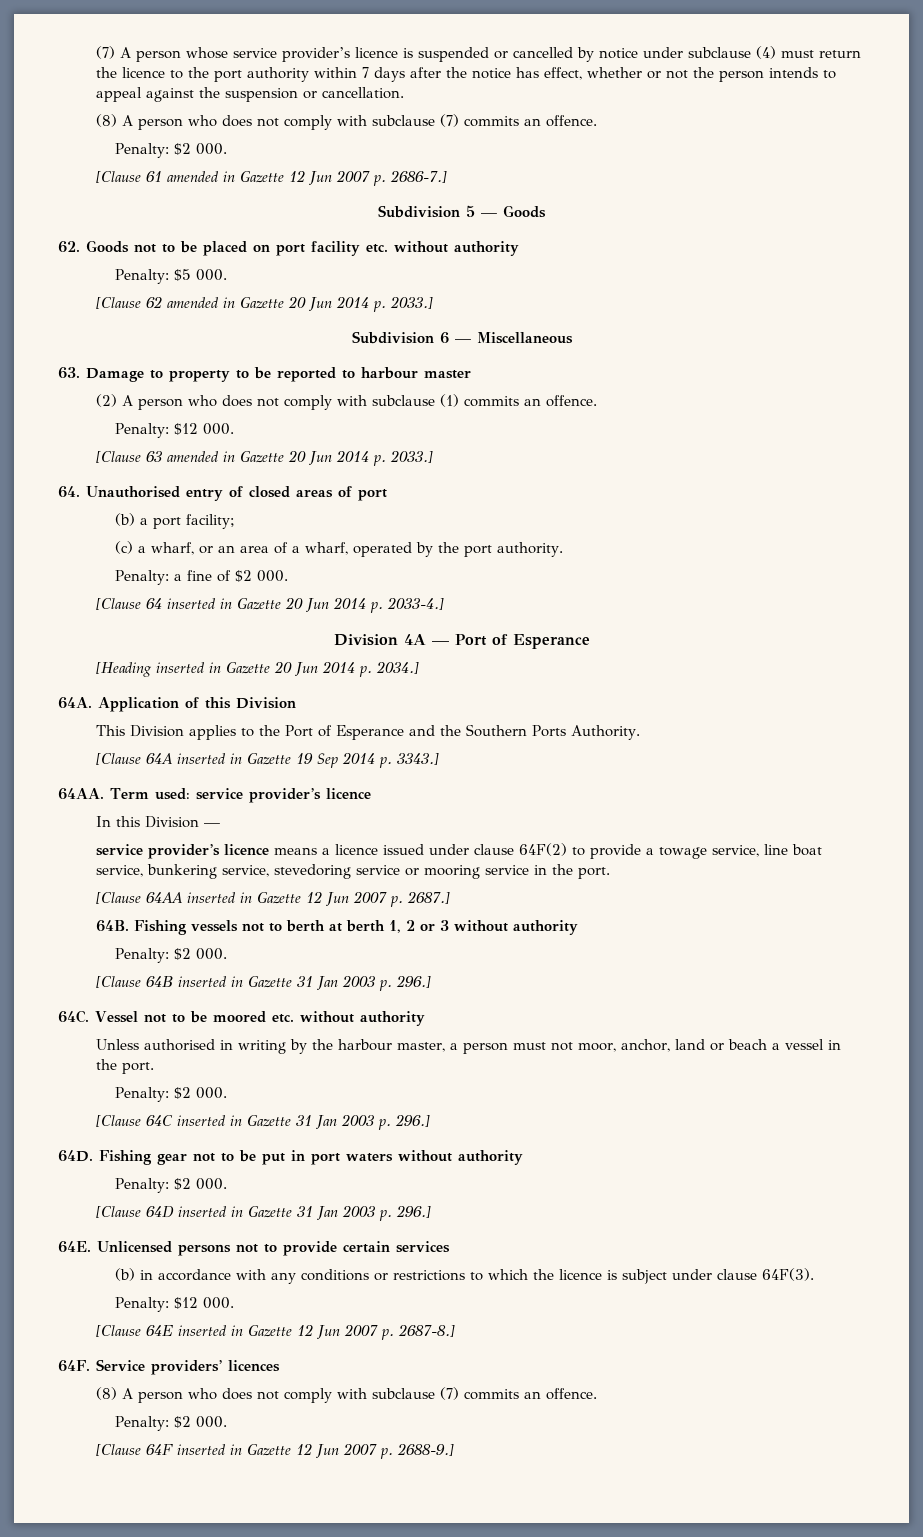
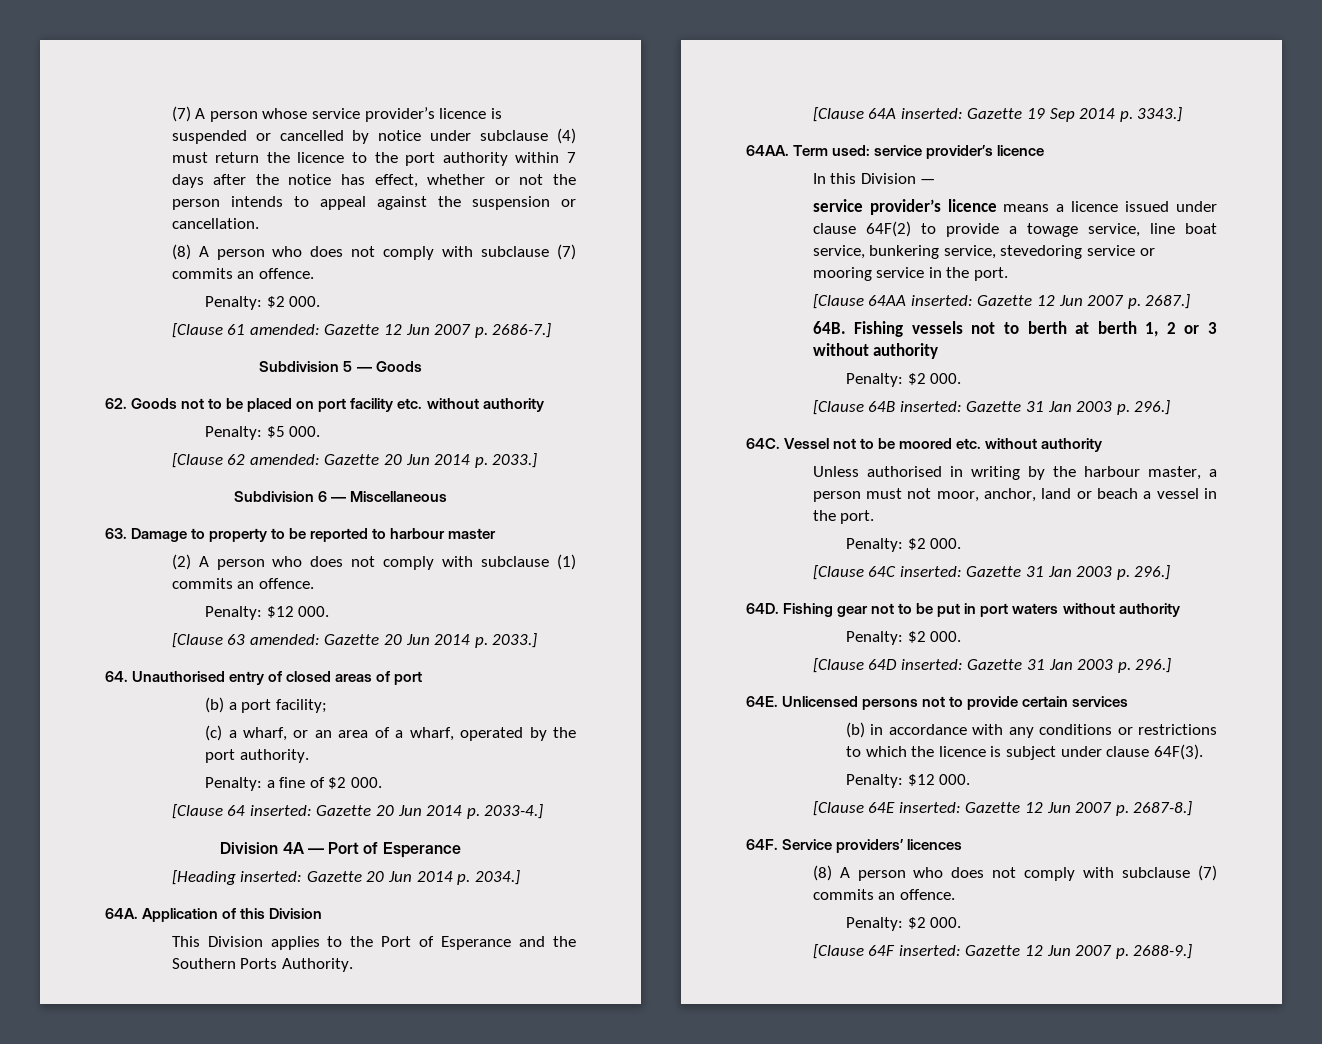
- [Clause 61 amended in Gazette 12 Jun 2007 p. 2686-7.]
+ [Clause 61 amended: Gazette 12 Jun 2007 p. 2686-7.]
- [Clause 62 amended in Gazette 20 Jun 2014 p. 2033.]
+ [Clause 62 amended: Gazette 20 Jun 2014 p. 2033.]
- [Clause 63 amended in Gazette 20 Jun 2014 p. 2033.]
+ [Clause 63 amended: Gazette 20 Jun 2014 p. 2033.]
- [Clause 64 inserted in Gazette 20 Jun 2014 p. 2033-4.]
+ [Clause 64 inserted: Gazette 20 Jun 2014 p. 2033-4.]
- [Heading inserted in Gazette 20 Jun 2014 p. 2034.]
+ [Heading inserted: Gazette 20 Jun 2014 p. 2034.]
- [Clause 64A inserted in Gazette 19 Sep 2014 p. 3343.]
+ [Clause 64A inserted: Gazette 19 Sep 2014 p. 3343.]
- [Clause 64AA inserted in Gazette 12 Jun 2007 p. 2687.]
+ [Clause 64AA inserted: Gazette 12 Jun 2007 p. 2687.]
- [Clause 64B inserted in Gazette 31 Jan 2003 p. 296.]
+ [Clause 64B inserted: Gazette 31 Jan 2003 p. 296.]
- [Clause 64C inserted in Gazette 31 Jan 2003 p. 296.]
+ [Clause 64C inserted: Gazette 31 Jan 2003 p. 296.]
- [Clause 64D inserted in Gazette 31 Jan 2003 p. 296.]
+ [Clause 64D inserted: Gazette 31 Jan 2003 p. 296.]
- [Clause 64E inserted in Gazette 12 Jun 2007 p. 2687-8.]
+ [Clause 64E inserted: Gazette 12 Jun 2007 p. 2687-8.]
- [Clause 64F inserted in Gazette 12 Jun 2007 p. 2688-9.]
+ [Clause 64F inserted: Gazette 12 Jun 2007 p. 2688-9.]

